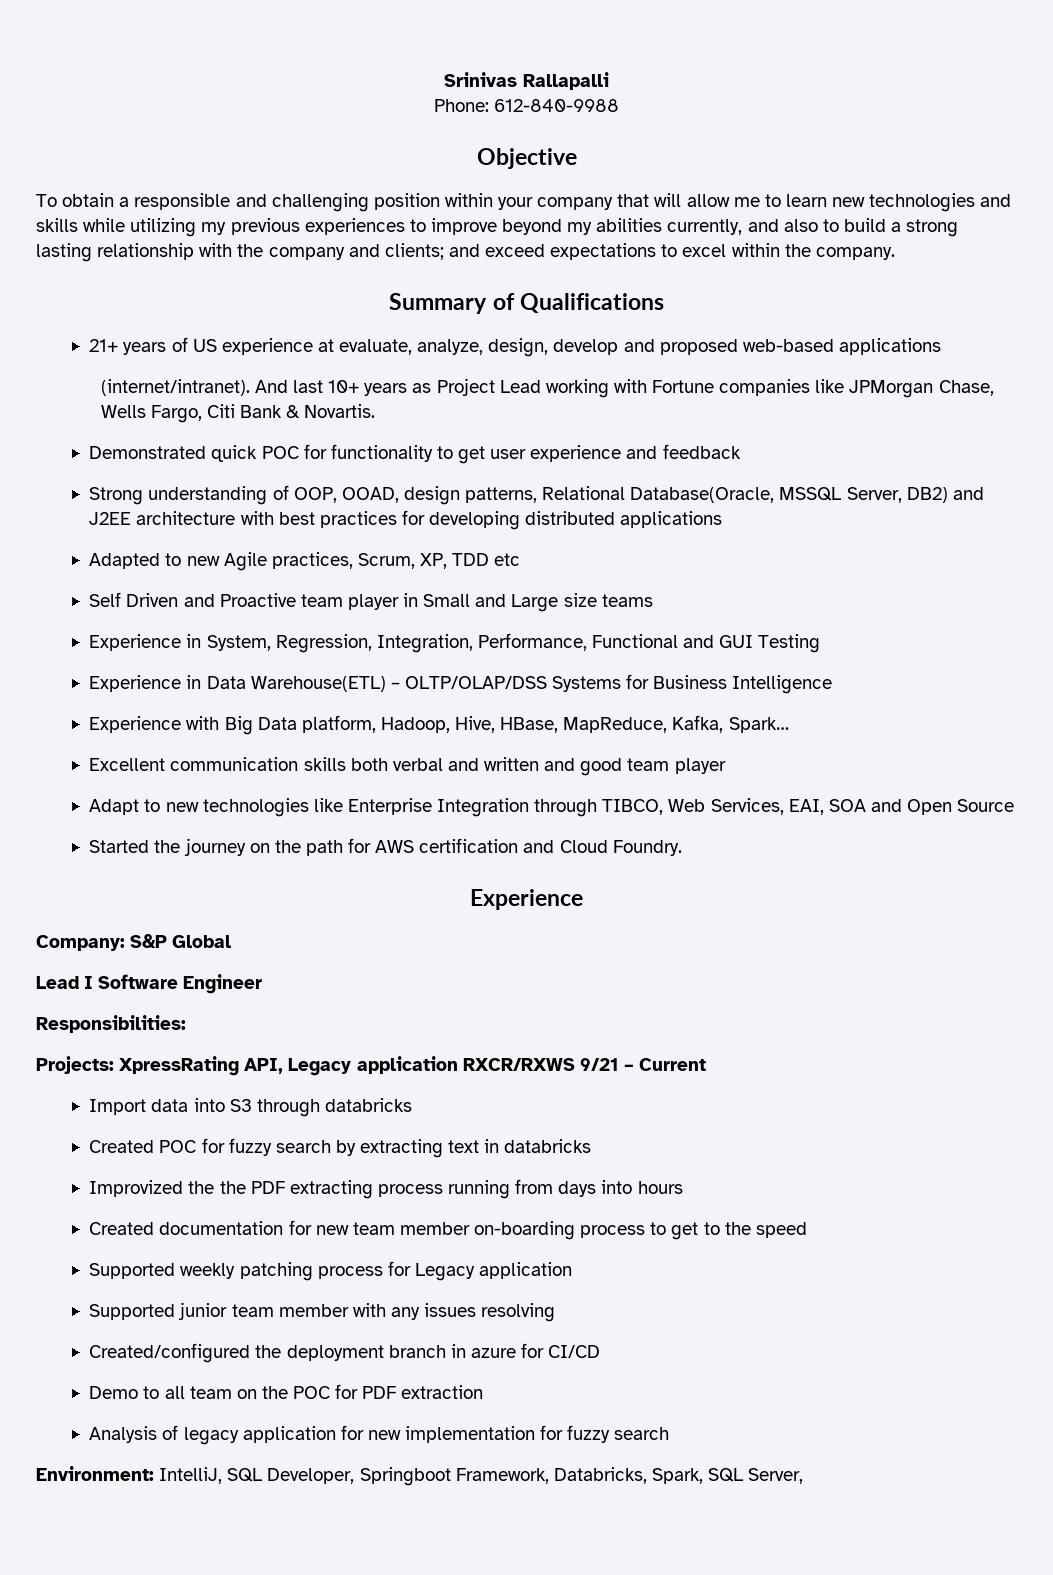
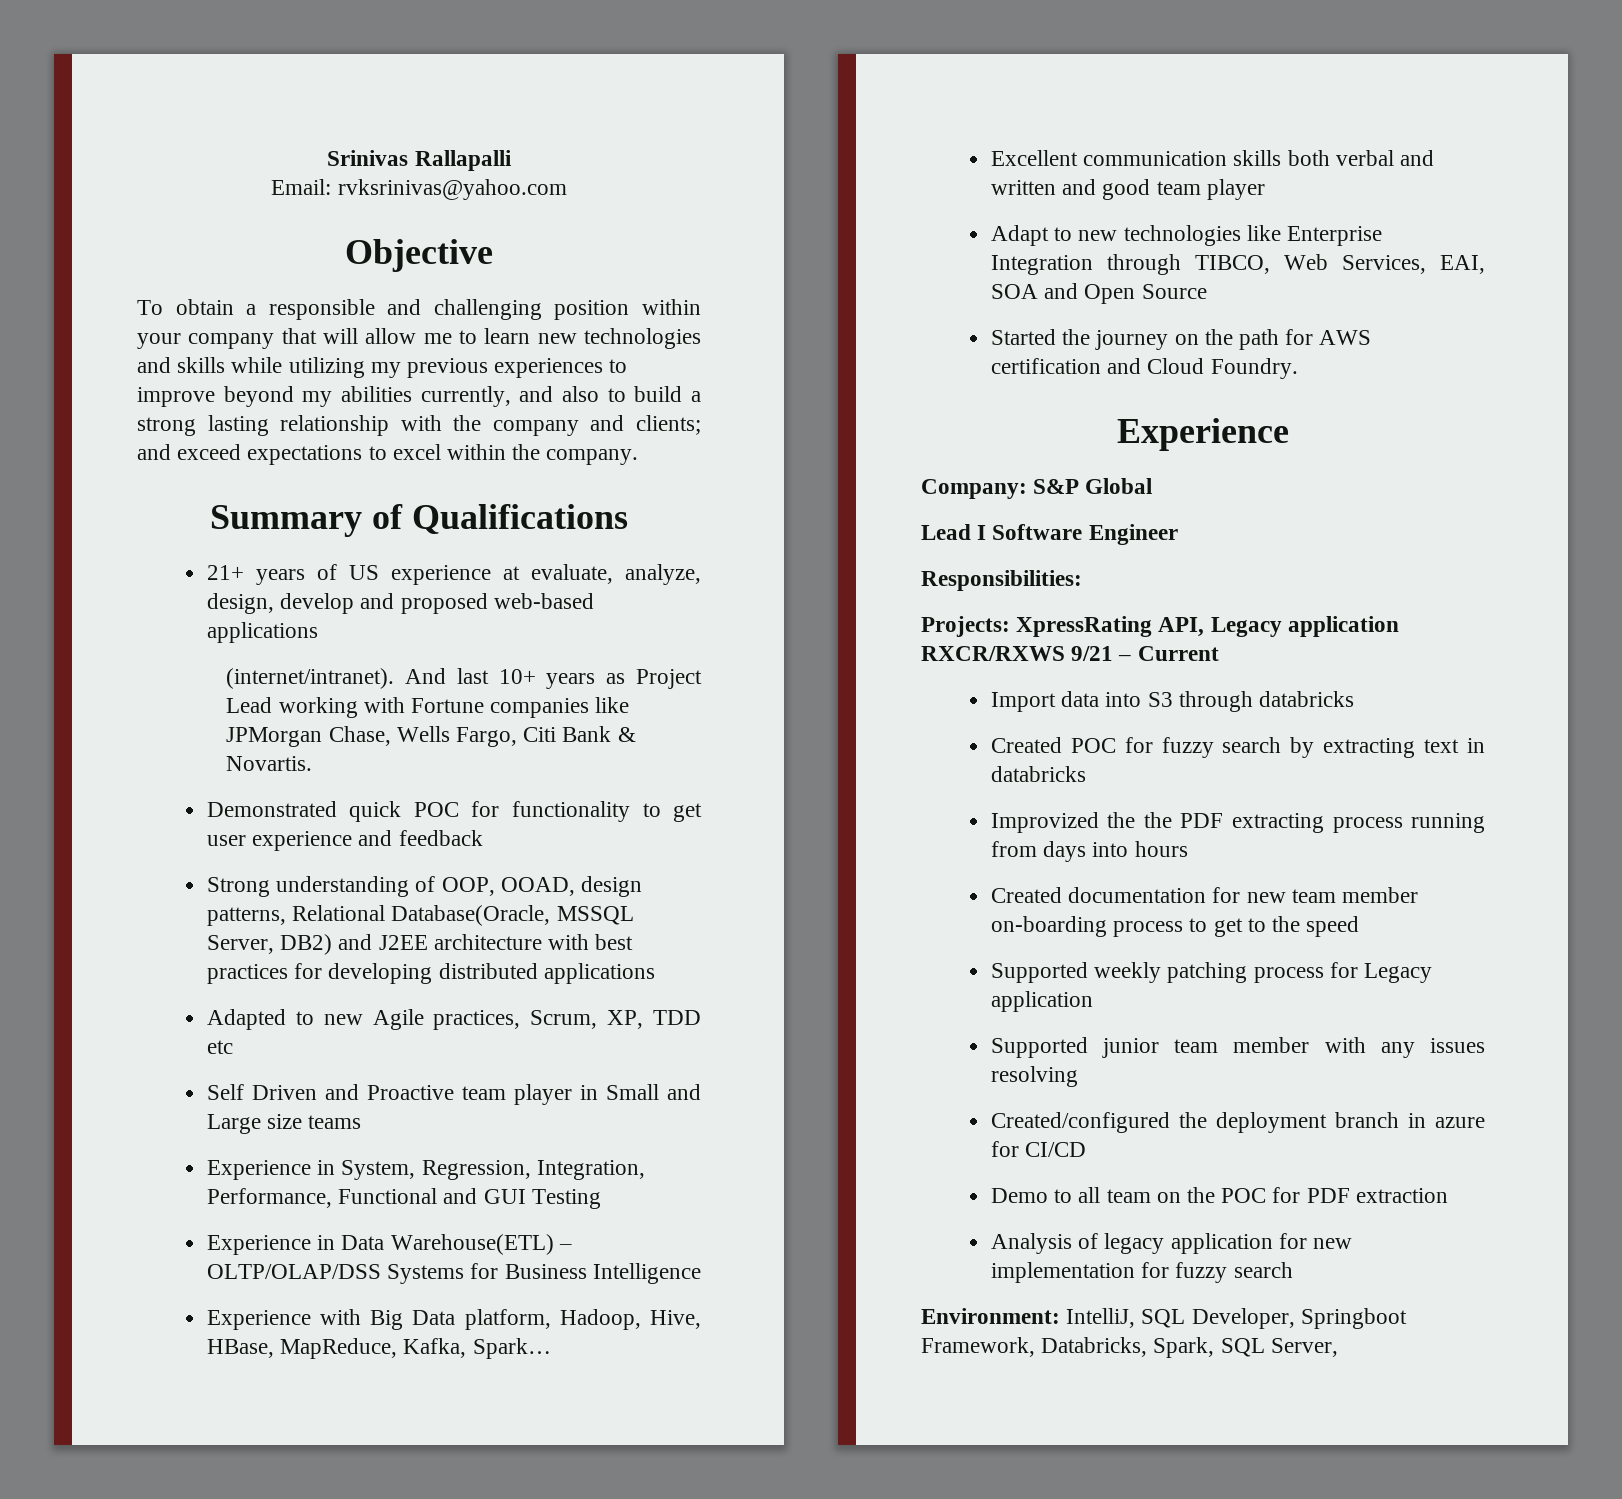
- Phone: 612-840-9988
+ Email: rvksrinivas@yahoo.com

